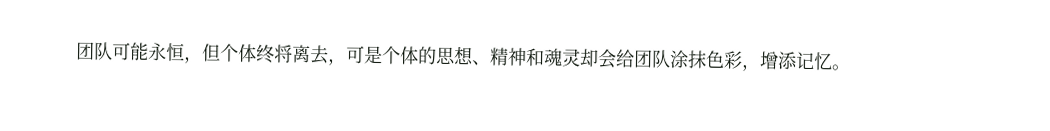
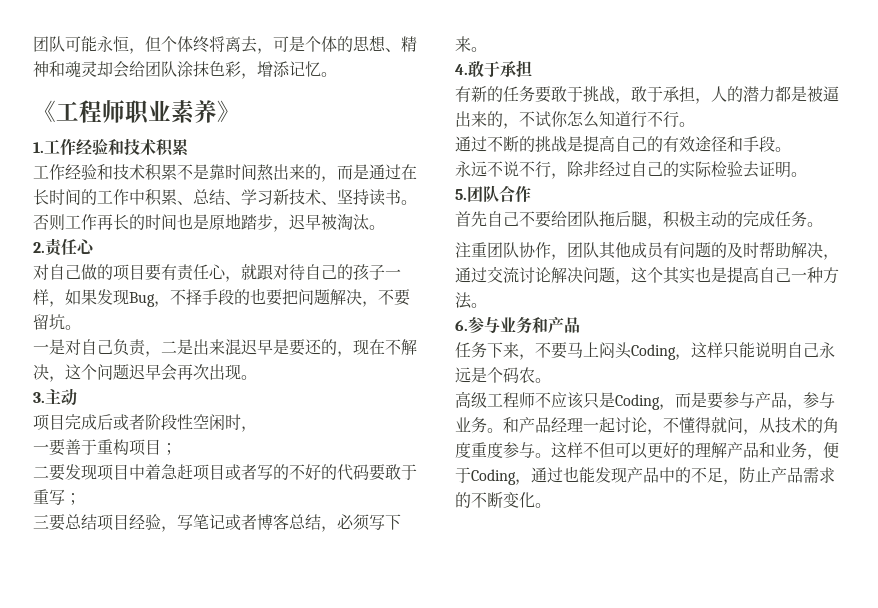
+ 《工程师职业素养》
+ 1.工作经验和技术积累
+ 工作经验和技术积累不是靠时间熬出来的，而是通过在长时间的工作中积累、总结、学习新技术、坚持读书。否则工作再长的时间也是原地踏步，迟早被淘汰。
+ 2.责任心
+ 对自己做的项目要有责任心，就跟对待自己的孩子一样，如果发现Bug，不择手段的也要把问题解决，不要留坑。
+ 一是对自己负责，二是出来混迟早是要还的，现在不解决，这个问题迟早会再次出现。
+ 3.主动
+ 项目完成后或者阶段性空闲时，
+ 一要善于重构项目；
+ 二要发现项目中着急赶项目或者写的不好的代码要敢于重写；
+ 三要总结项目经验，写笔记或者博客总结，必须写下来。
+ 4.敢于承担
+ 有新的任务要敢于挑战，敢于承担，人的潜力都是被逼出来的，不试你怎么知道行不行。
+ 通过不断的挑战是提高自己的有效途径和手段。
+ 永远不说不行，除非经过自己的实际检验去证明。
+ 5.团队合作
+ 首先自己不要给团队拖后腿，积极主动的完成任务。
+ 注重团队协作，团队其他成员有问题的及时帮助解决，通过交流讨论解决问题，这个其实也是提高自己一种方法。
+ 6.参与业务和产品
+ 任务下来，不要马上闷头Coding，这样只能说明自己永远是个码农。
+ 高级工程师不应该只是Coding，而是要参与产品，参与业务。和产品经理一起讨论，不懂得就问，从技术的角度重度参与。这样不但可以更好的理解产品和业务，便于Coding，通过也能发现产品中的不足，防止产品需求的不断变化。

